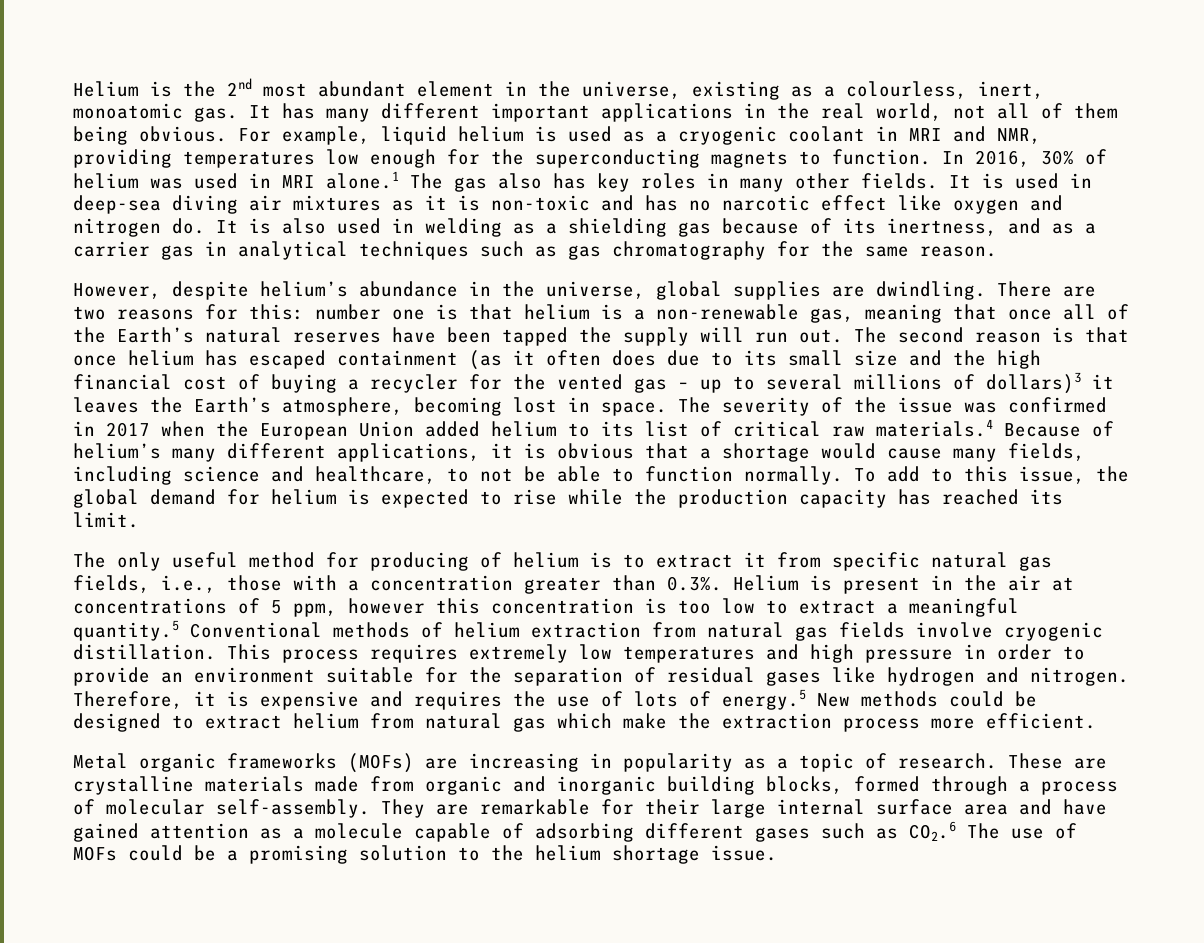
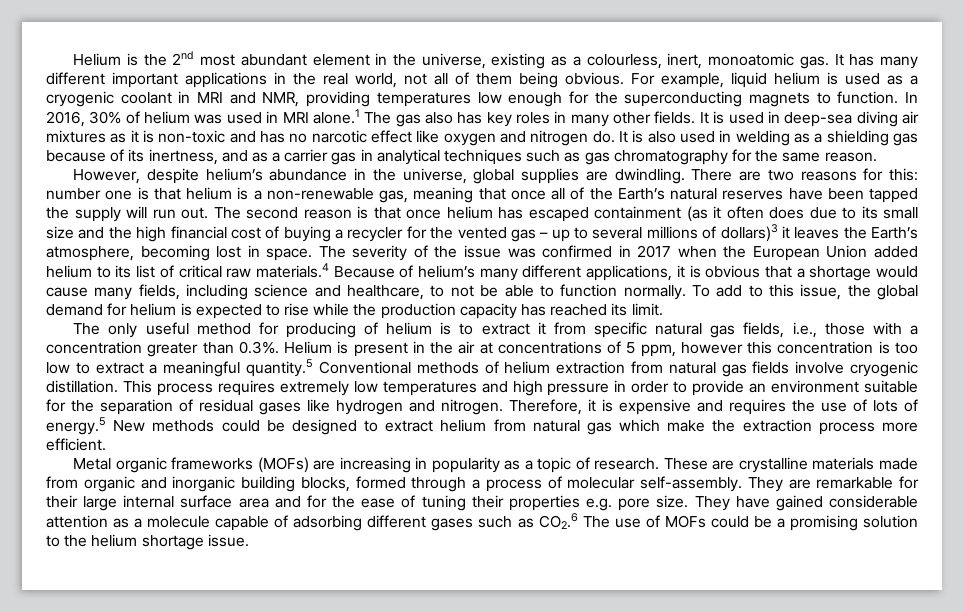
- They are remarkable for their large internal surface area and have gained attention as a molecule capable of adsorbing different gases such as CO2.6 The use of MOFs could be a promising solution to the helium shortage issue.
+ They are remarkable for their large internal surface area and for the ease of tuning their properties e.g. pore size. They have gained considerable attention as a molecule capable of adsorbing different gases such as CO2.6 The use of MOFs could be a promising solution to the helium shortage issue.

